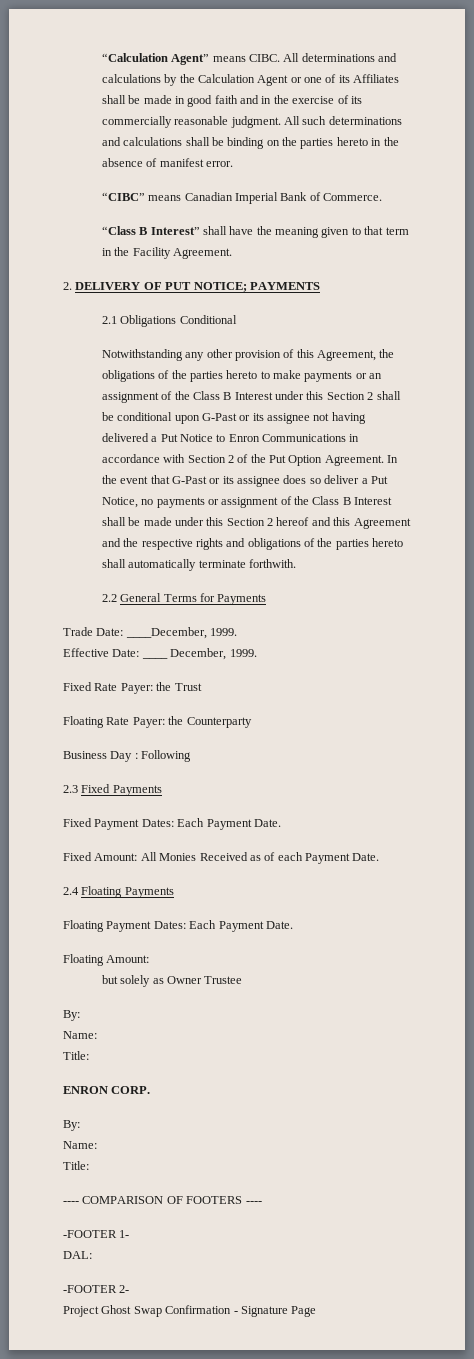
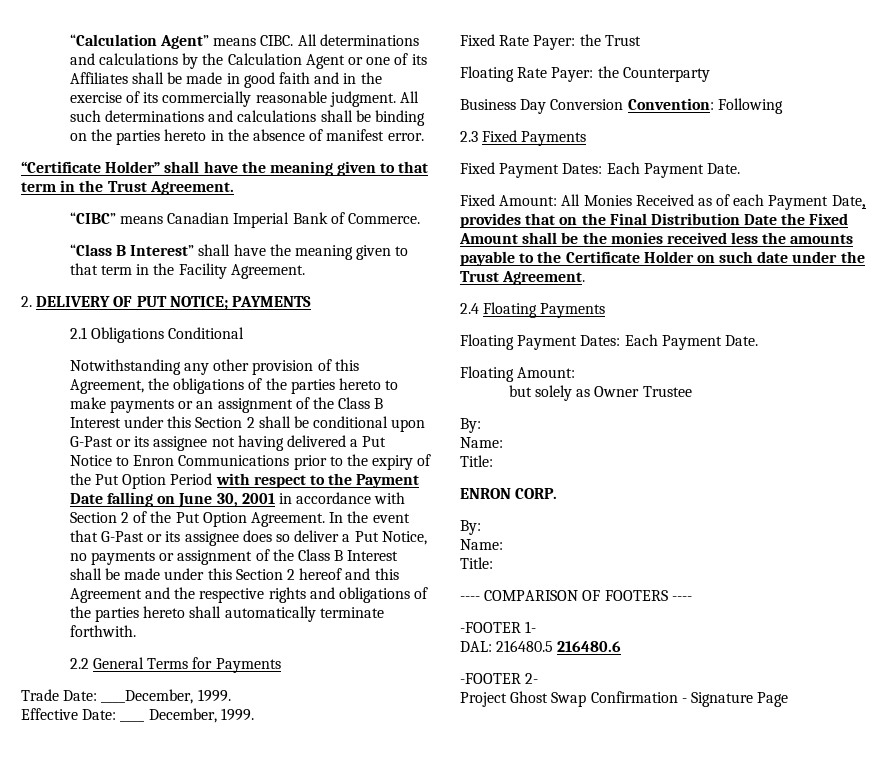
+ “Certificate Holder” shall have the meaning given to that term in the Trust Agreement.
- Notwithstanding any other provision of this Agreement, the obligations of the parties hereto to make payments or an assignment of the Class B Interest under this Section 2 shall be conditional upon G-Past or its assignee not having delivered a Put Notice to Enron Communications in accordance with Section 2 of the Put Option Agreement.
+ Notwithstanding any other provision of this Agreement, the obligations of the parties hereto to make payments or an assignment of the Class B Interest under this Section 2 shall be conditional upon G-Past or its assignee not having delivered a Put Notice to Enron Communications prior to the expiry of the Put Option Period with respect to the Payment Date falling on June 30, 2001 in accordance with Section 2 of the Put Option Agreement.
- Business Day : Following
+ Business Day Conversion Convention: Following
- Fixed Amount: All Monies Received as of each Payment Date.
+ Fixed Amount: All Monies Received as of each Payment Date, provides that on the Final Distribution Date the Fixed Amount shall be the monies received less the amounts payable to the Certificate Holder on such date under the Trust Agreement.
- DAL:
+ DAL: 216480.5 216480.6

